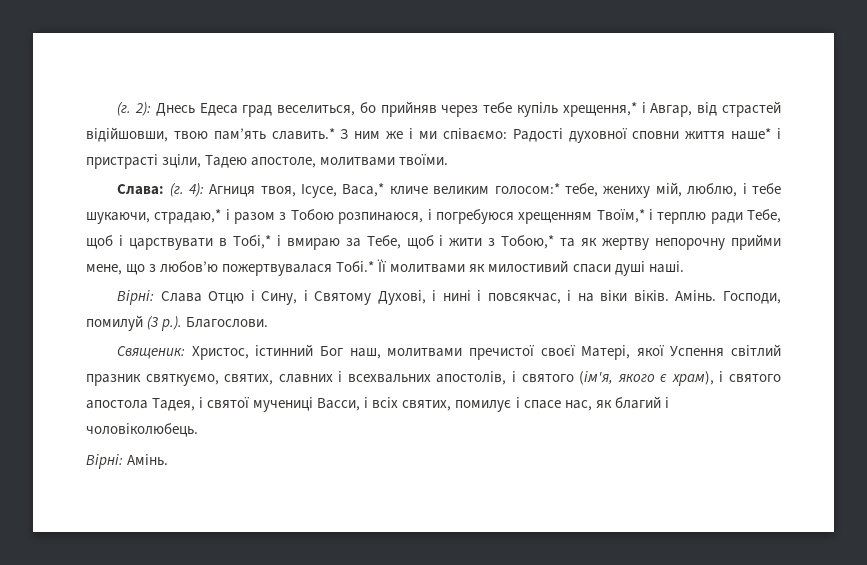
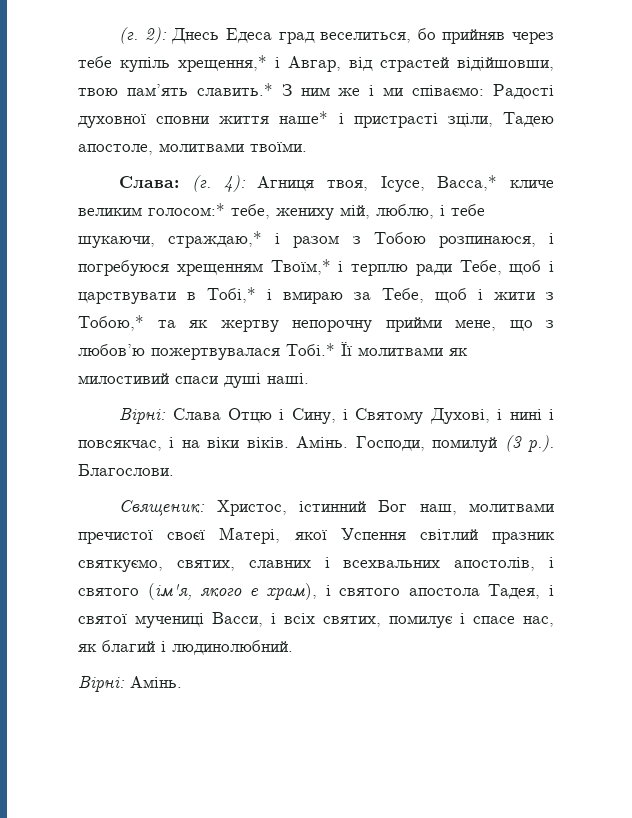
- Агниця твоя, Ісусе, Васа,* кличе великим голосом:* тебе, жениху мій, люблю, і тебе шукаючи, страдаю,* і разом з Тобою розпинаюся, і погребуюся хрещенням Твоїм,* і терплю ради Тебе, щоб і царствувати в Тобі,* і вмираю за Тебе, щоб і жити з Тобою,* та як жертву непорочну прийми мене, що з любов’ю пожертвувалася Тобі.* Її молитвами як милостивий спаси душі наші.
+ Агниця твоя, Ісусе, Васса,* кличе великим голосом:* тебе, жениху мій, люблю, і тебе шукаючи, страждаю,* і разом з Тобою розпинаюся, і погребуюся хрещенням Твоїм,* і терплю ради Тебе, щоб і царствувати в Тобі,* і вмираю за Тебе, щоб і жити з Тобою,* та як жертву непорочну прийми мене, що з любов’ю пожертвувалася Тобі.* Її молитвами як милостивий спаси душі наші.
- Священик: Христос, істинний Бог наш, молитвами пречистої своєї Матері, якої Уcпення світлий празник святкуємо, святих, славних і всехвальних апостолів, і святого (ім'я, якого є храм), і святого апостола Тадея, і святої мучениці Васси, і всіх святих, помилує і спасе нас, як благий і чоловіколюбець.
+ Священик: Христос, істинний Бог наш, молитвами пречистої своєї Матері, якої Уcпення світлий празник святкуємо, святих, славних і всехвальних апостолів, і святого (ім'я, якого є храм), і святого апостола Тадея, і святої мучениці Васси, і всіх святих, помилує і спасе нас, як благий і людинолюбний.

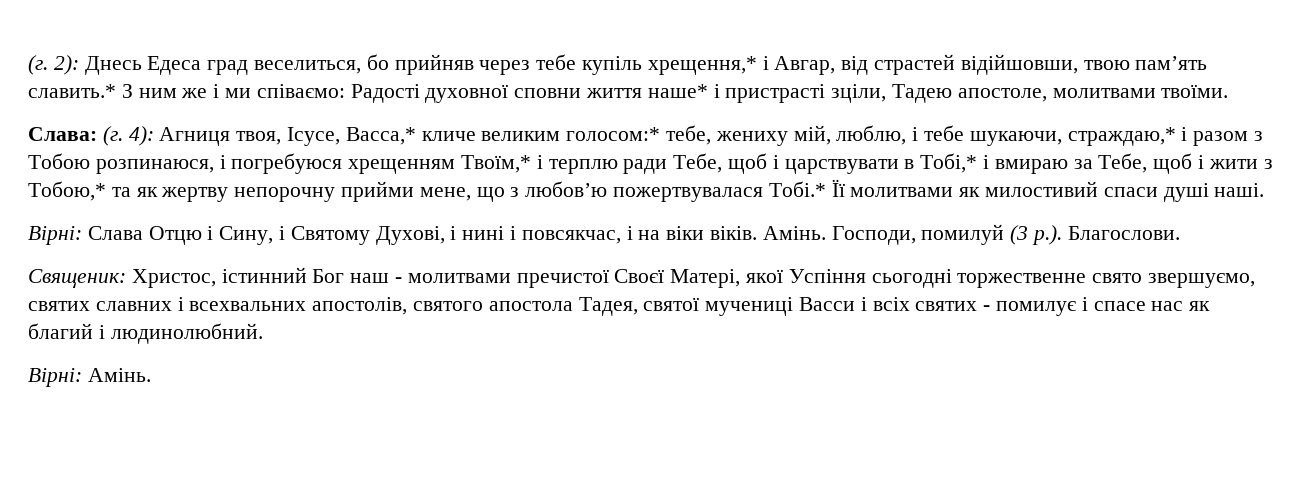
- Священик: Христос, істинний Бог наш, молитвами пречистої своєї Матері, якої Уcпення світлий празник святкуємо, святих, славних і всехвальних апостолів, і святого (ім'я, якого є храм), і святого апостола Тадея, і святої мучениці Васси, і всіх святих, помилує і спасе нас, як благий і людинолюбний.
+ Священик: Христос, істинний Бог наш - молитвами пречистої Своєї Матері, якої Успіння сьогодні торжественне свято звершуємо, святих славних і всехвальних апостолів, святого апостола Тадея, святої мучениці Васси і всіх святих - помилує і спасе нас як благий і людинолюбний.

